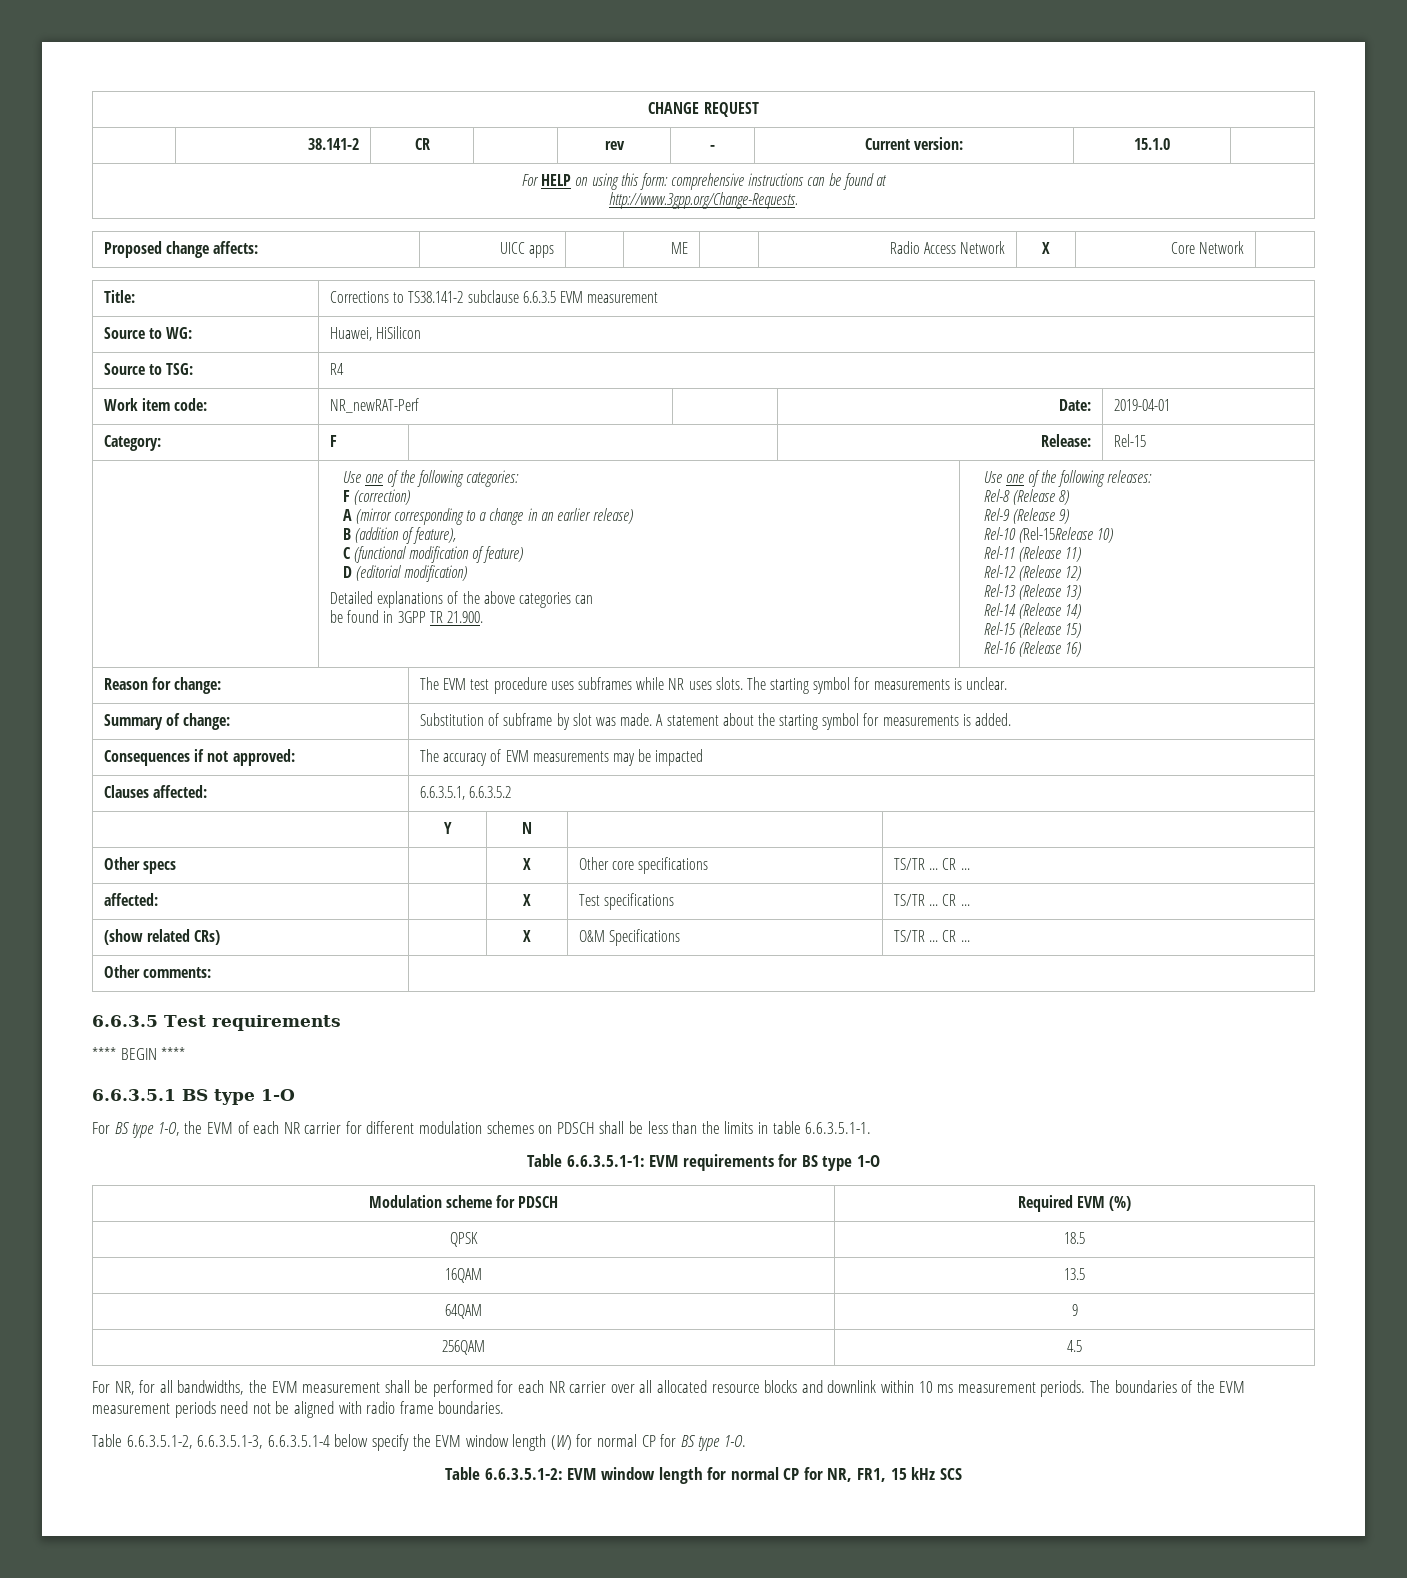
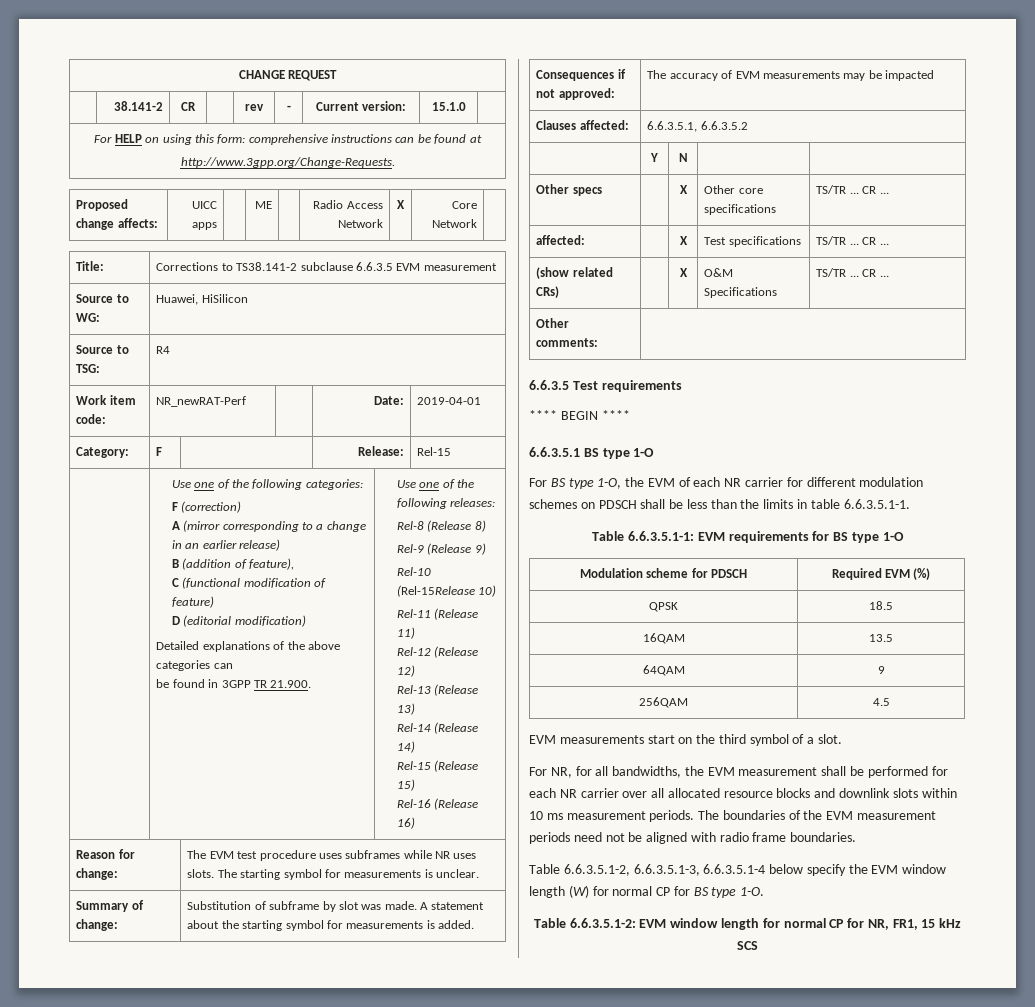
+ EVM measurements start on the third symbol of a slot.
- For NR, for all bandwidths, the EVM measurement shall be performed for each NR carrier over all allocated resource blocks and downlink within 10 ms measurement periods.
+ For NR, for all bandwidths, the EVM measurement shall be performed for each NR carrier over all allocated resource blocks and downlink slots within 10 ms measurement periods.

